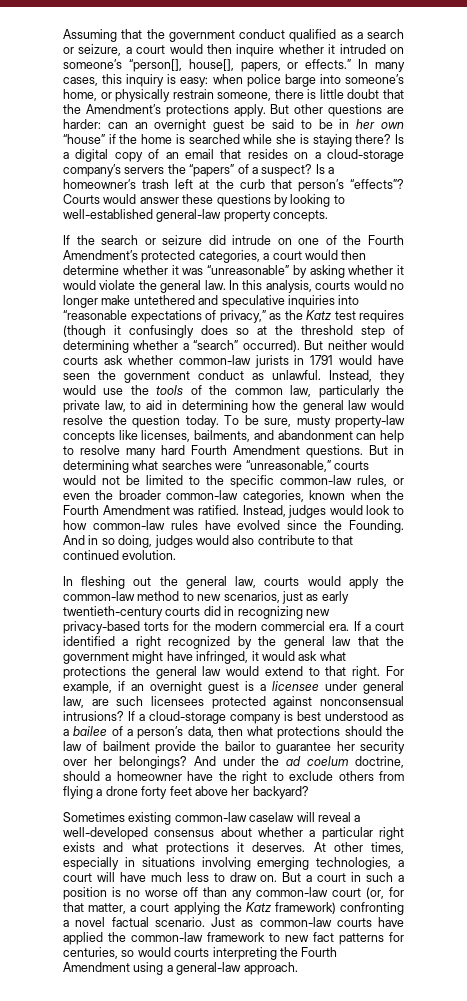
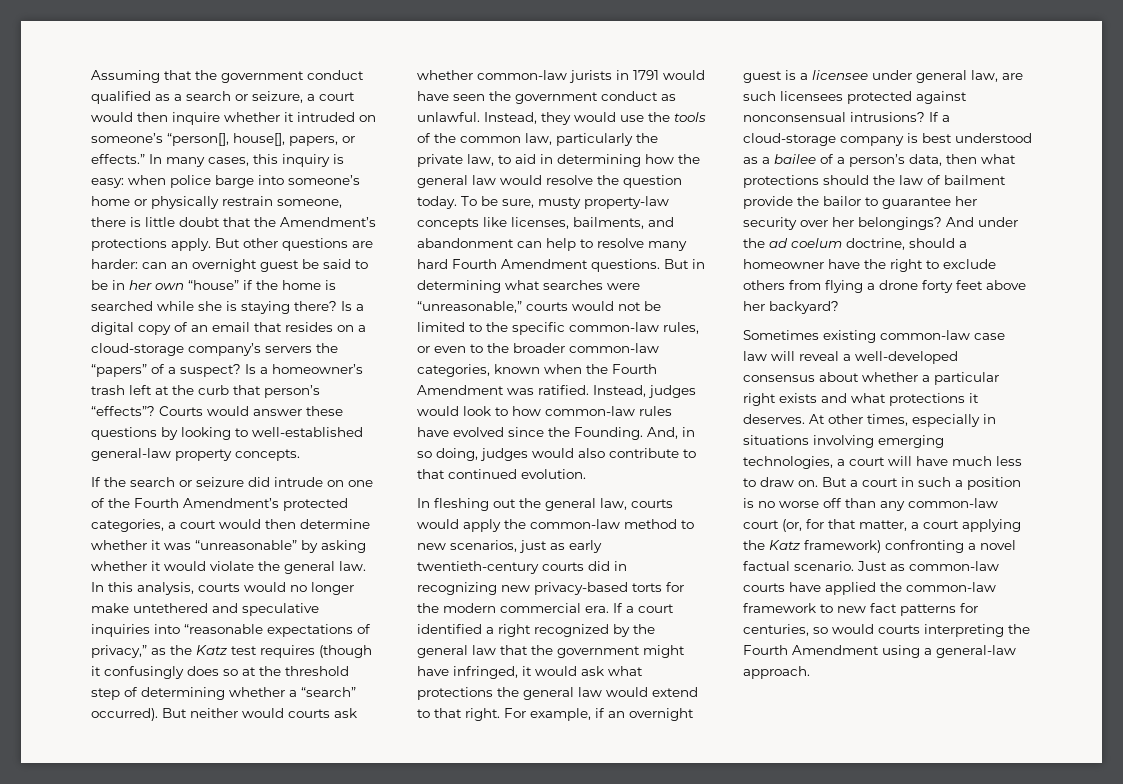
- In many cases, this inquiry is easy: when police barge into someone’s home, or physically restrain someone, there is little doubt that the Amendment’s protections apply.
+ In many cases, this inquiry is easy: when police barge into someone’s home or physically restrain someone, there is little doubt that the Amendment’s protections apply.
- But in determining what searches were “unreasonable,” courts would not be limited to the specific common-law rules, or even the broader common-law categories, known when the Fourth Amendment was ratified.
+ But in determining what searches were “unreasonable,” courts would not be limited to the specific common-law rules, or even to the broader common-law categories, known when the Fourth Amendment was ratified.
- And in so doing, judges would also contribute to that continued evolution.
+ And, in so doing, judges would also contribute to that continued evolution.
- Sometimes existing common-law caselaw will reveal a well-developed consensus about whether a particular right exists and what protections it deserves.
+ Sometimes existing common-law case law will reveal a well-developed consensus about whether a particular right exists and what protections it deserves.

